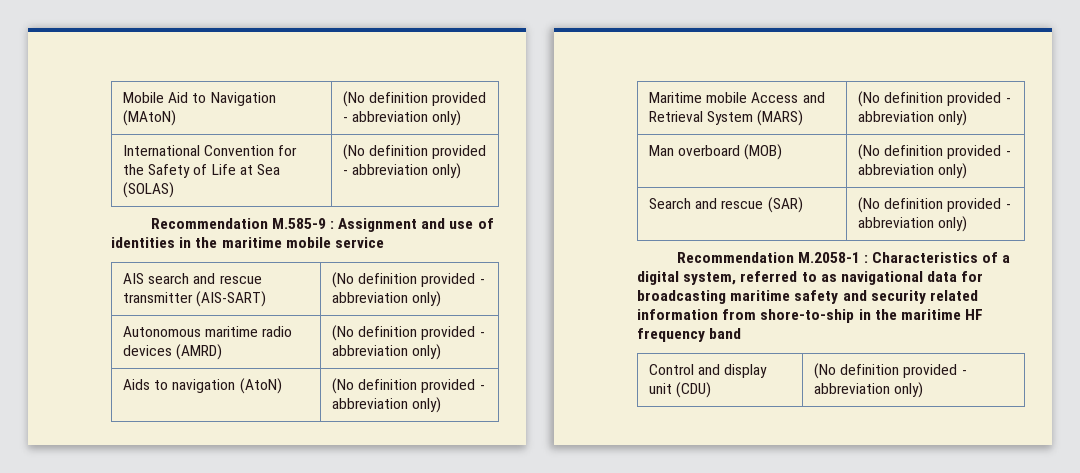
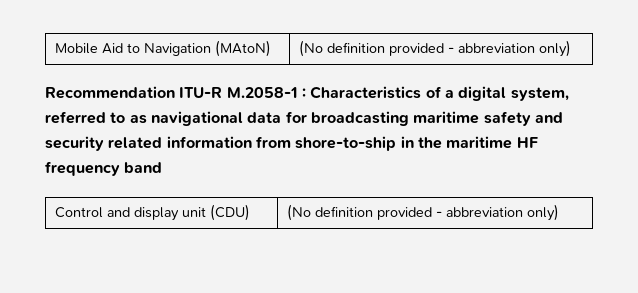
- International Convention for the Safety of Life at Sea (SOLAS) | (No definition provided - abbreviation only)
- Recommendation M.585-9 : Assignment and use of identities in the maritime mobile service
- AIS search and rescue transmitter (AIS-SART) | (No definition provided - abbreviation only)
- Autonomous maritime radio devices (AMRD) | (No definition provided - abbreviation only)
- Aids to navigation (AtoN) | (No definition provided - abbreviation only)
- Maritime mobile Access and Retrieval System (MARS) | (No definition provided - abbreviation only)
- Man overboard (MOB) | (No definition provided - abbreviation only)
- Search and rescue (SAR) | (No definition provided - abbreviation only)
- Recommendation M.2058-1 : Characteristics of a digital system, referred to as navigational data for broadcasting maritime safety and security related information from shore-to-ship in the maritime HF frequency band
+ Recommendation ITU-R M.2058-1 : Characteristics of a digital system, referred to as navigational data for broadcasting maritime safety and security related information from shore-to-ship in the maritime HF frequency band

